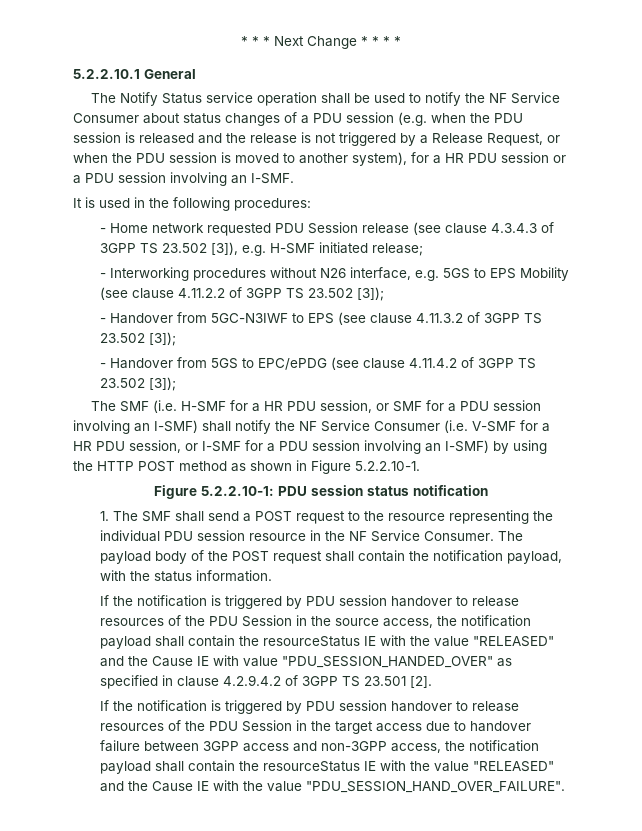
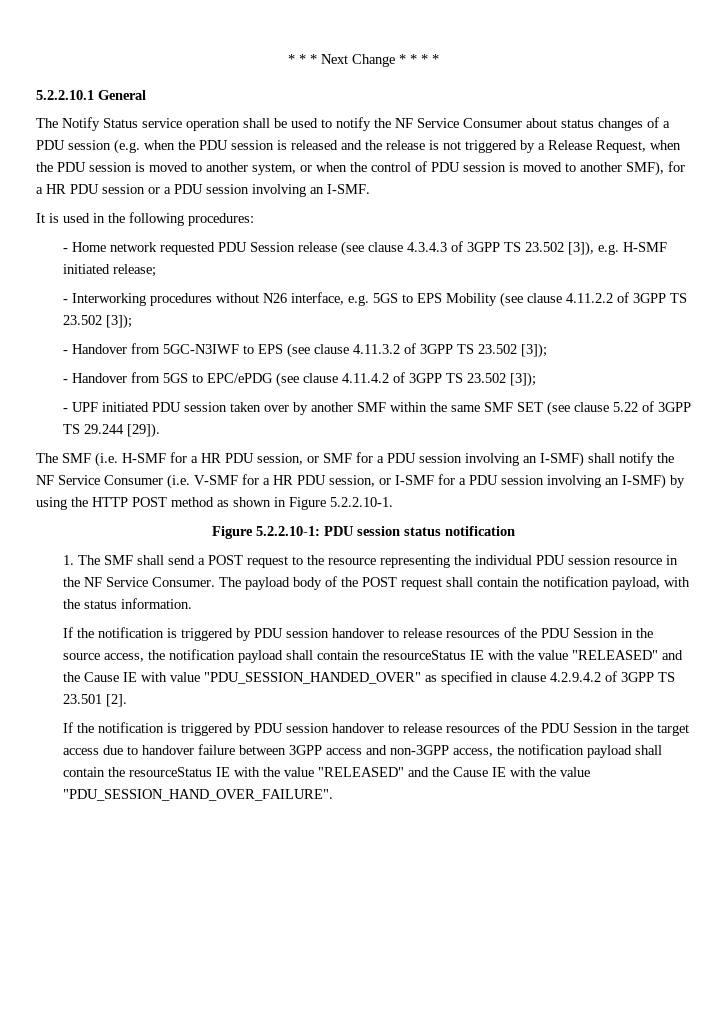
- The Notify Status service operation shall be used to notify the NF Service Consumer about status changes of a PDU session (e.g. when the PDU session is released and the release is not triggered by a Release Request, or when the PDU session is moved to another system), for a HR PDU session or a PDU session involving an I-SMF.
+ The Notify Status service operation shall be used to notify the NF Service Consumer about status changes of a PDU session (e.g. when the PDU session is released and the release is not triggered by a Release Request, when the PDU session is moved to another system, or when the control of PDU session is moved to another SMF), for a HR PDU session or a PDU session involving an I-SMF.
+ - UPF initiated PDU session taken over by another SMF within the same SMF SET (see clause 5.22 of 3GPP TS 29.244 [29]).

